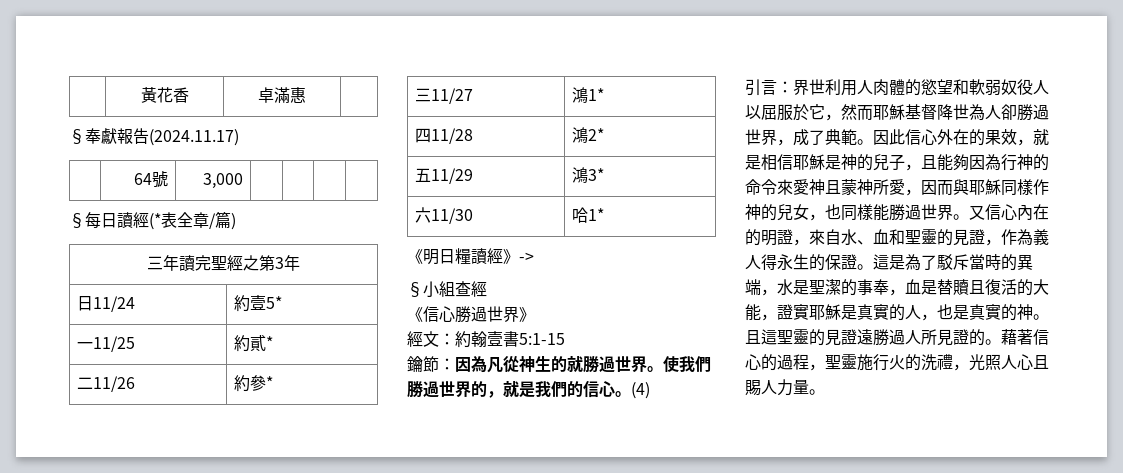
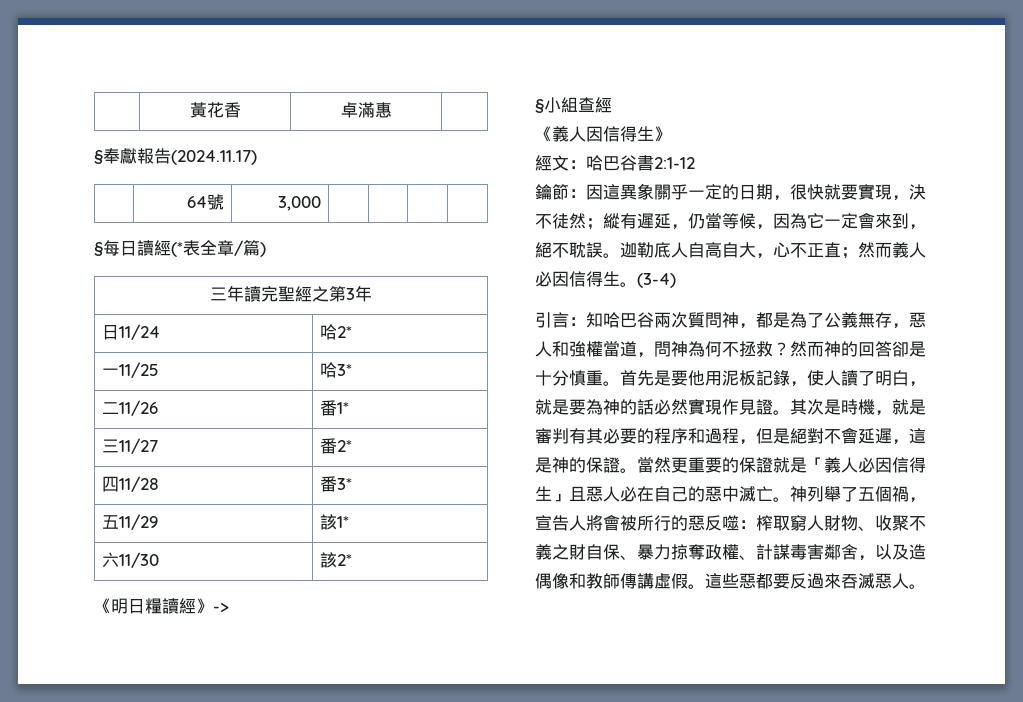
- 日11/24 | 約壹5*
+ 日11/24 | 哈2*
- 一11/25 | 約貳*
+ 一11/25 | 哈3*
- 二11/26 | 約參*
+ 二11/26 | 番1*
- 三11/27 | 鴻1*
+ 三11/27 | 番2*
- 四11/28 | 鴻2*
+ 四11/28 | 番3*
- 五11/29 | 鴻3*
+ 五11/29 | 該1*
- 六11/30 | 哈1*
+ 六11/30 | 該2*
- 《信心勝過世界》
+ 《義人因信得生》
- 經文：約翰壹書5:1-15
+ 經文：哈巴谷書2:1-12
- 鑰節：因為凡從神生的就勝過世界。使我們勝過世界的，就是我們的信心。(4)
- 引言：界世利用人肉體的慾望和軟弱奴役人以屈服於它，然而耶穌基督降世為人卻勝過世界，成了典範。因此信心外在的果效，就是相信耶穌是神的兒子，且能夠因為行神的命令來愛神且蒙神所愛，因而與耶穌同樣作神的兒女，也同樣能勝過世界。又信心內在的明證，來自水、血和聖靈的見證，作為義人得永生的保證。這是為了駁斥當時的異端，水是聖潔的事奉，血是替贖且復活的大能，證實耶穌是真實的人，也是真實的神。且這聖靈的見證遠勝過人所見證的。藉著信心的過程，聖靈施行火的洗禮，光照人心且賜人力量。
+ 鑰節：因這異象關乎一定的日期，很快就要實現，決不徒然；縱有遲延，仍當等候，因為它一定會來到，絕不耽誤。迦勒底人自高自大，心不正直；然而義人必因信得生。(3-4)
+ 引言：知哈巴谷兩次質問神，都是為了公義無存，惡人和強權當道，問神為何不拯救？然而神的回答卻是十分慎重。首先是要他用泥板記錄，使人讀了明白，就是要為神的話必然實現作見證。其次是時機，就是審判有其必要的程序和過程，但是絕對不會延遲，這是神的保證。當然更重要的保證就是「義人必因信得生」且惡人必在自己的惡中滅亡。神列舉了五個禍，宣告人將會被所行的惡反噬：榨取窮人財物、收聚不義之財自保、暴力掠奪政權、計謀毒害鄰舍，以及造偶像和教師傳講虛假。這些惡都要反過來吞滅惡人。

